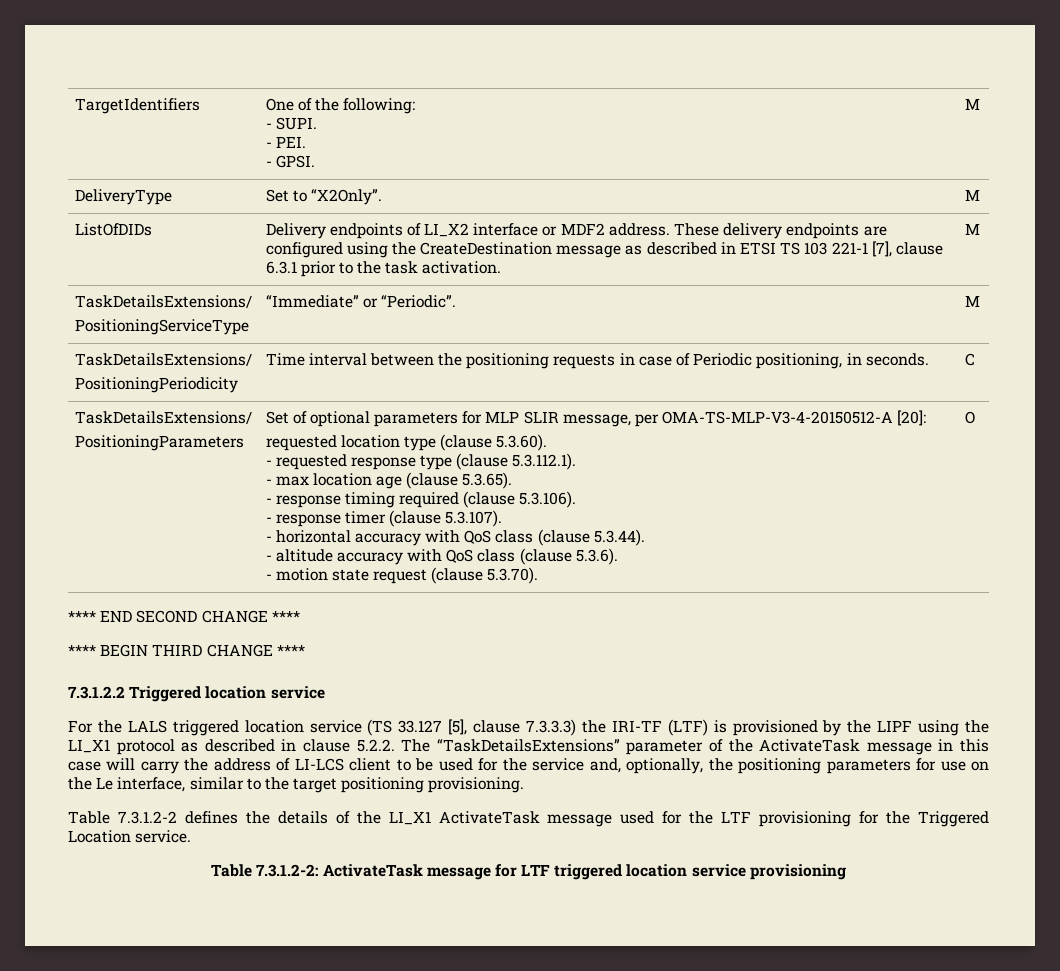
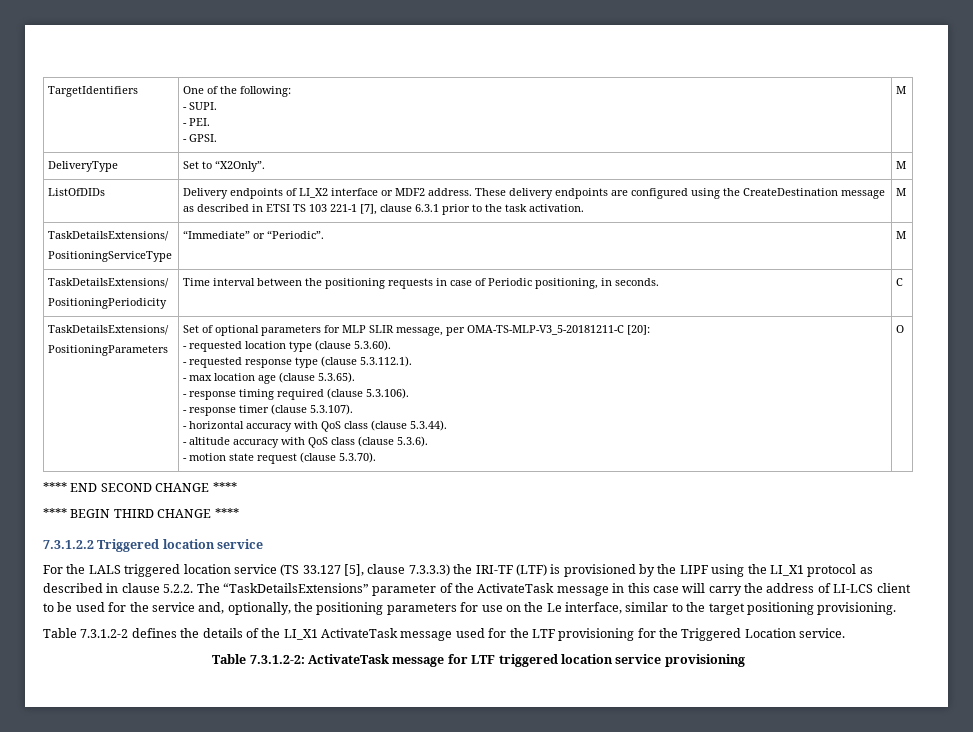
- Set of optional parameters for MLP SLIR message, per OMA-TS-MLP-V3-4-20150512-A [20]:
+ Set of optional parameters for MLP SLIR message, per OMA-TS-MLP-V3_5-20181211-C [20]:
- requested location type (clause 5.3.60).
+ - requested location type (clause 5.3.60).

